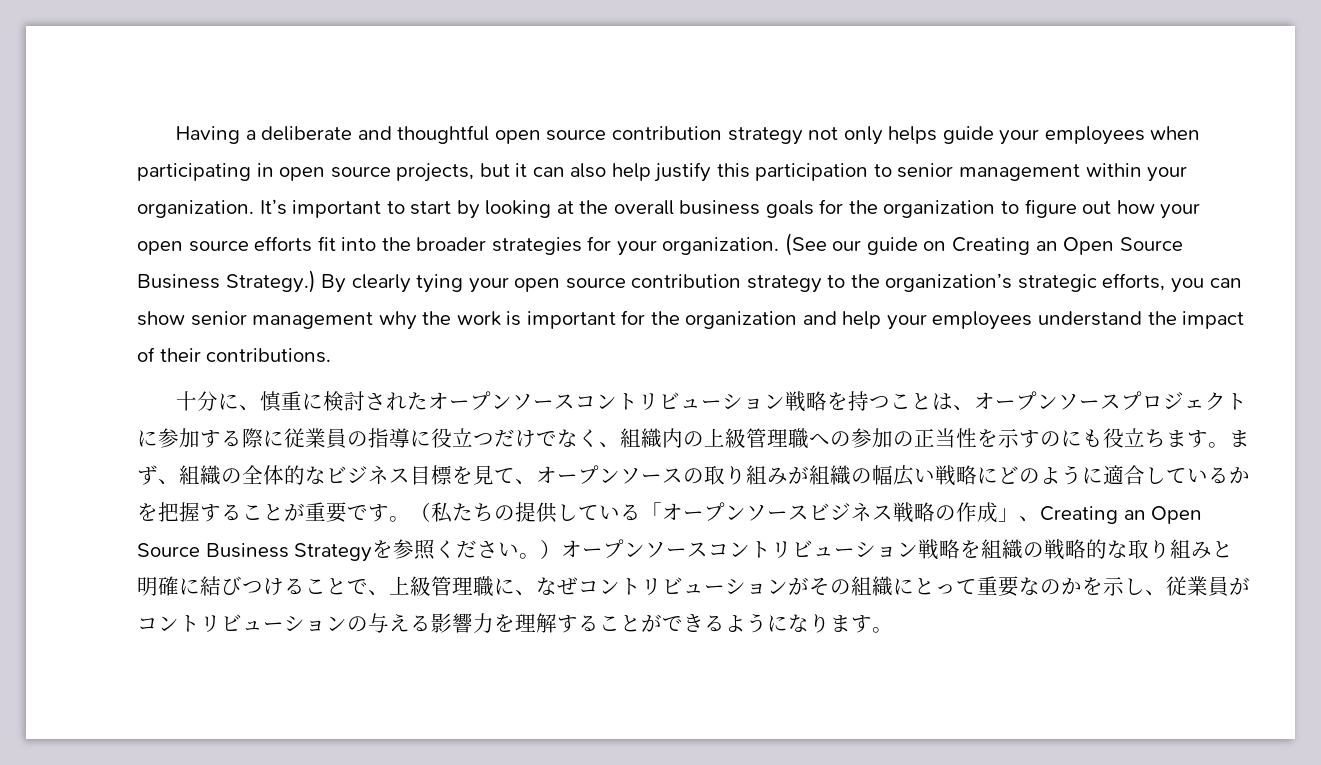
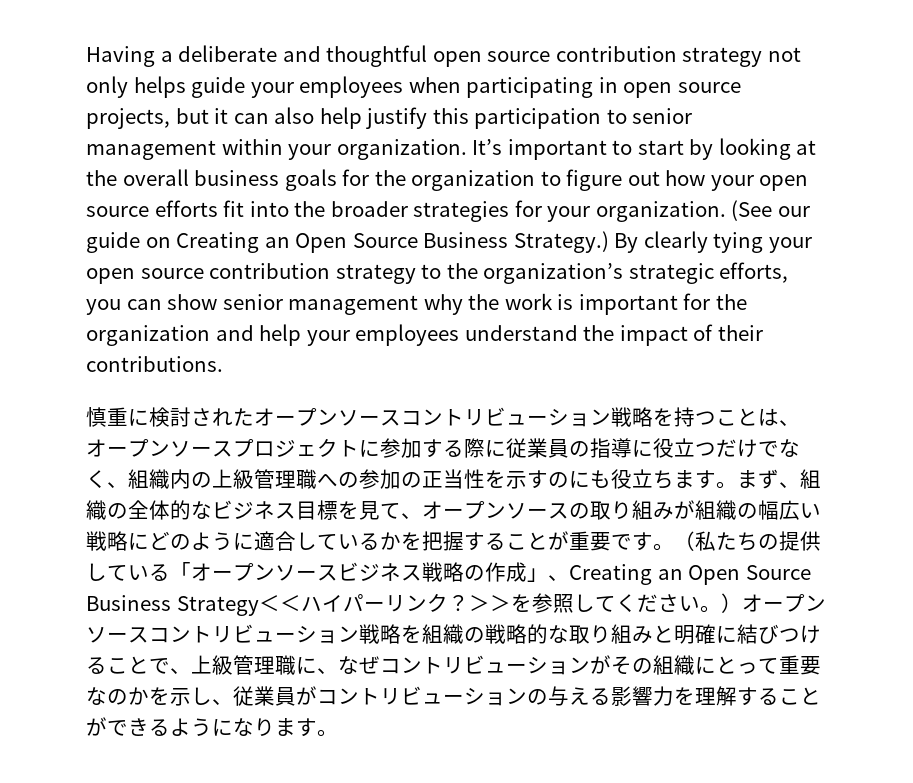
- 十分に、慎重に検討されたオープンソースコントリビューション戦略を持つことは、オープンソースプロジェクトに参加する際に従業員の指導に役立つだけでなく、組織内の上級管理職への参加の正当性を示すのにも役立ちます。
+ 慎重に検討されたオープンソースコントリビューション戦略を持つことは、オープンソースプロジェクトに参加する際に従業員の指導に役立つだけでなく、組織内の上級管理職への参加の正当性を示すのにも役立ちます。
- （私たちの提供している「オープンソースビジネス戦略の作成」、Creating an Open Source Business Strategyを参照ください。）オープンソースコントリビューション戦略を組織の戦略的な取り組みと明確に結びつけることで、上級管理職に、なぜコントリビューションがその組織にとって重要なのかを示し、従業員がコントリビューションの与える影響力を理解することができるようになります。
+ （私たちの提供している「オープンソースビジネス戦略の作成」、Creating an Open Source Business Strategy＜＜ハイパーリンク？＞＞を参照してください。）オープンソースコントリビューション戦略を組織の戦略的な取り組みと明確に結びつけることで、上級管理職に、なぜコントリビューションがその組織にとって重要なのかを示し、従業員がコントリビューションの与える影響力を理解することができるようになります。

